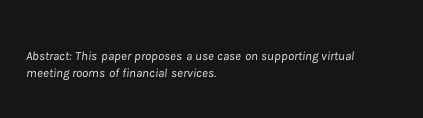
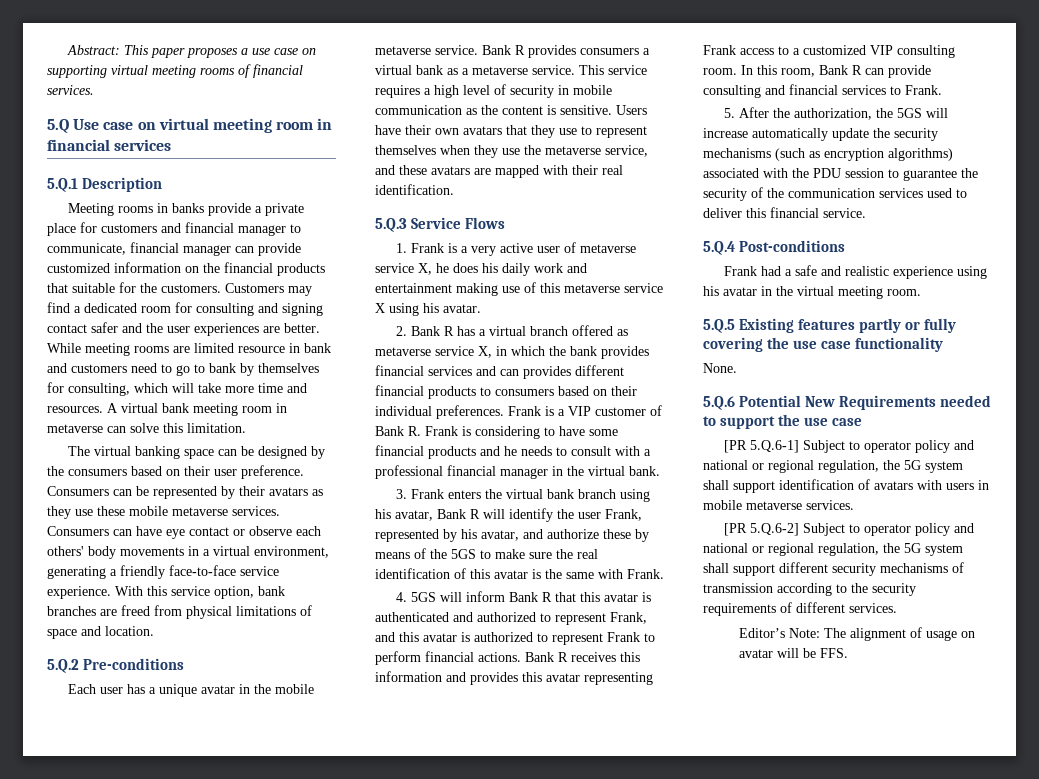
+ 5.Q Use case on virtual meeting room in financial services
+ 5.Q.1 Description
+ Meeting rooms in banks provide a private place for customers and financial manager to communicate, financial manager can provide customized information on the financial products that suitable for the customers. Customers may find a dedicated room for consulting and signing contact safer and the user experiences are better. While meeting rooms are limited resource in bank and customers need to go to bank by themselves for consulting, which will take more time and resources. A virtual bank meeting room in metaverse can solve this limitation.
+ The virtual banking space can be designed by the consumers based on their user preference. Consumers can be represented by their avatars as they use these mobile metaverse services. Consumers can have eye contact or observe each others' body movements in a virtual environment, generating a friendly face-to-face service experience. With this service option, bank branches are freed from physical limitations of space and location.
+ 5.Q.2 Pre-conditions
+ Each user has a unique avatar in the mobile metaverse service. Bank R provides consumers a virtual bank as a metaverse service. This service requires a high level of security in mobile communication as the content is sensitive. Users have their own avatars that they use to represent themselves when they use the metaverse service, and these avatars are mapped with their real identification.
+ 5.Q.3 Service Flows
+ 1. Frank is a very active user of metaverse service X, he does his daily work and entertainment making use of this metaverse service X using his avatar.
+ 2. Bank R has a virtual branch offered as metaverse service X, in which the bank provides financial services and can provides different financial products to consumers based on their individual preferences. Frank is a VIP customer of Bank R. Frank is considering to have some financial products and he needs to consult with a professional financial manager in the virtual bank.
+ 3. Frank enters the virtual bank branch using his avatar, Bank R will identify the user Frank, represented by his avatar, and authorize these by means of the 5GS to make sure the real identification of this avatar is the same with Frank.
+ 4. 5GS will inform Bank R that this avatar is authenticated and authorized to represent Frank, and this avatar is authorized to represent Frank to perform financial actions. Bank R receives this information and provides this avatar representing Frank access to a customized VIP consulting room. In this room, Bank R can provide consulting and financial services to Frank.
+ 5. After the authorization, the 5GS will increase automatically update the security mechanisms (such as encryption algorithms) associated with the PDU session to guarantee the security of the communication services used to deliver this financial service.
+ 5.Q.4 Post-conditions
+ Frank had a safe and realistic experience using his avatar in the virtual meeting room.
+ 5.Q.5 Existing features partly or fully covering the use case functionality
+ None.
+ 5.Q.6 Potential New Requirements needed to support the use case
+ [PR 5.Q.6-1] Subject to operator policy and national or regional regulation, the 5G system shall support identification of avatars with users in mobile metaverse services.
+ [PR 5.Q.6-2] Subject to operator policy and national or regional regulation, the 5G system shall support different security mechanisms of transmission according to the security requirements of different services.
+ Editor’s Note: The alignment of usage on avatar will be FFS.

